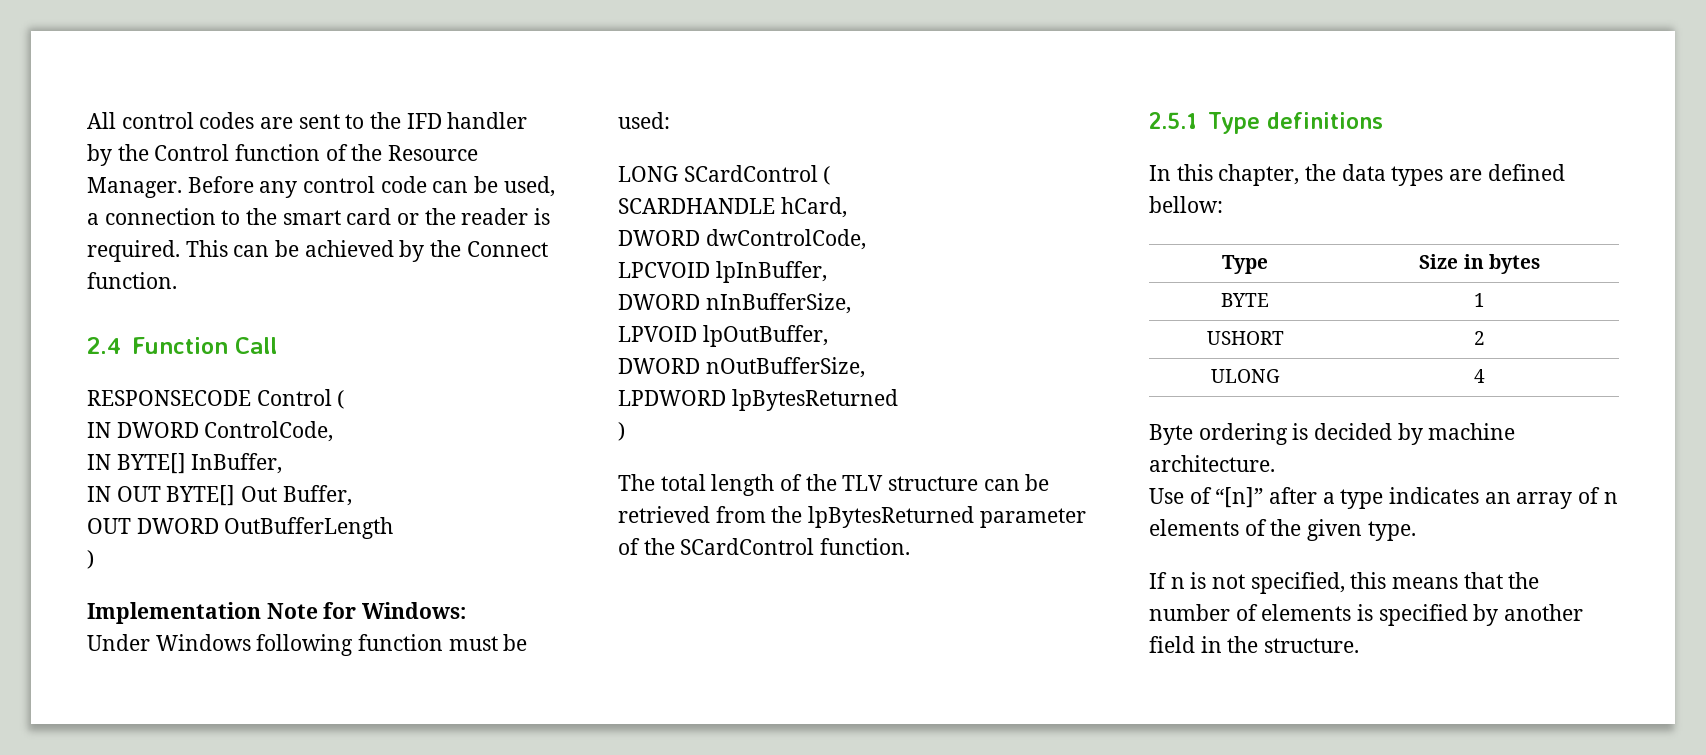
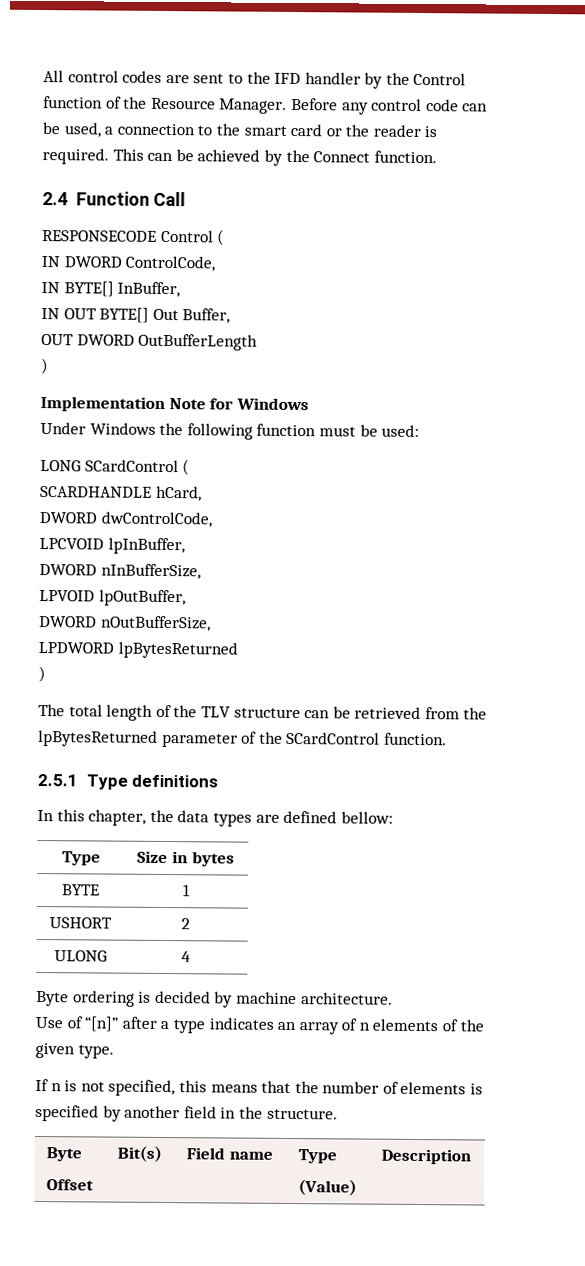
- Implementation Note for Windows:
+ Implementation Note for Windows
- Under Windows following function must be used:
+ Under Windows the following function must be used:
  If n is not specified, this means that the number of elements is specified by another field in the structure.
+ Byte
+ Offset | Bit(s) | Field name | Type
+ (Value) | Description

